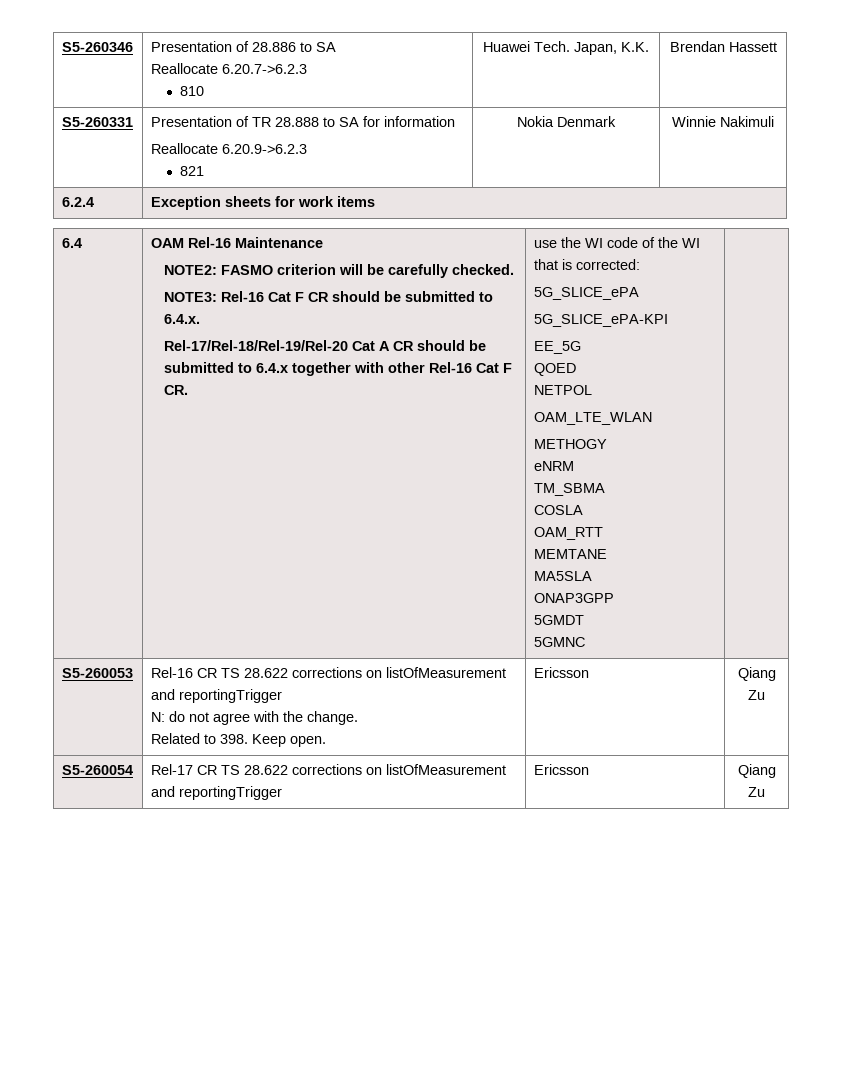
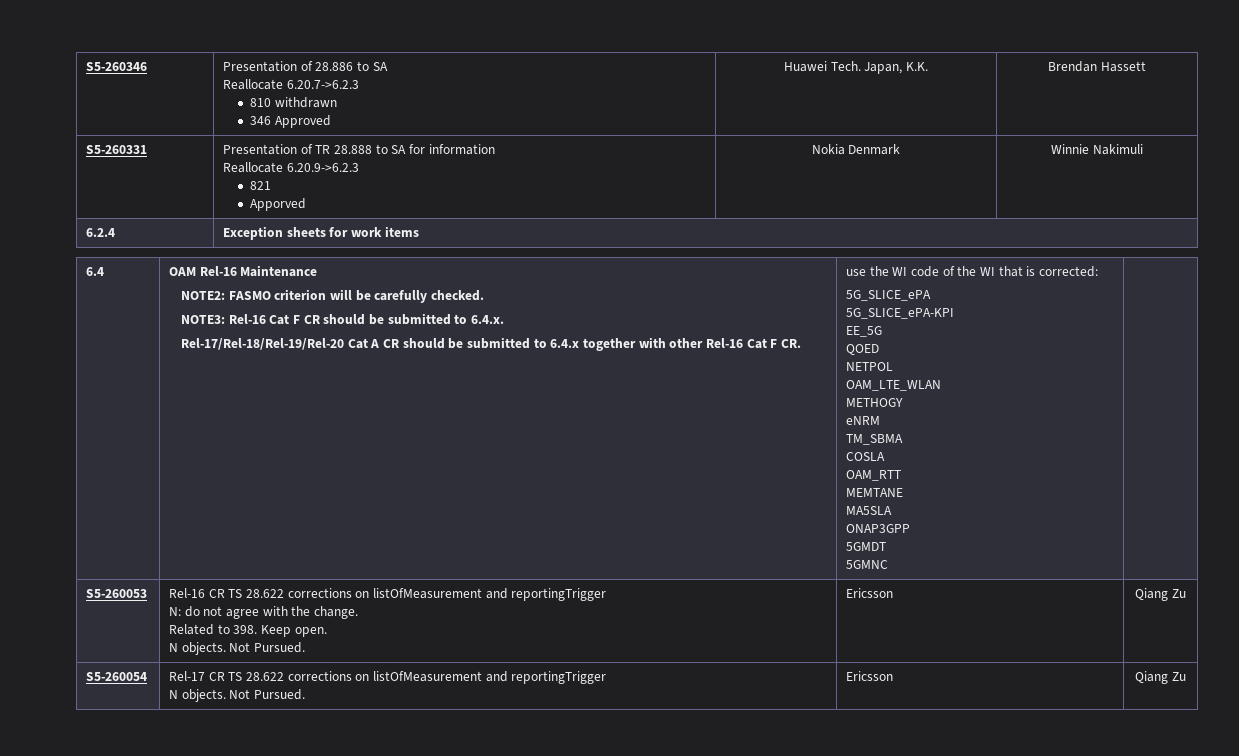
  S5-260346 | Presentation of 28.886 to SA
  Reallocate 6.20.7->6.2.3
- 810 | Huawei Tech. Japan, K.K. | Brendan Hassett
+ 810 withdrawn
+ 346 Approved | Huawei Tech. Japan, K.K. | Brendan Hassett
  S5-260331 | Presentation of TR 28.888 to SA for information
  Reallocate 6.20.9->6.2.3
- 821 | Nokia Denmark | Winnie Nakimuli
+ 821
+ Apporved | Nokia Denmark | Winnie Nakimuli
  S5-260053 | Rel-16 CR TS 28.622 corrections on listOfMeasurement and reportingTrigger
  N: do not agree with the change.
- Related to 398. Keep open. | Ericsson | Qiang Zu
+ Related to 398. Keep open.
+ N objects. Not Pursued. | Ericsson | Qiang Zu
- S5-260054 | Rel-17 CR TS 28.622 corrections on listOfMeasurement and reportingTrigger | Ericsson | Qiang Zu
+ S5-260054 | Rel-17 CR TS 28.622 corrections on listOfMeasurement and reportingTrigger
+ N objects. Not Pursued. | Ericsson | Qiang Zu

